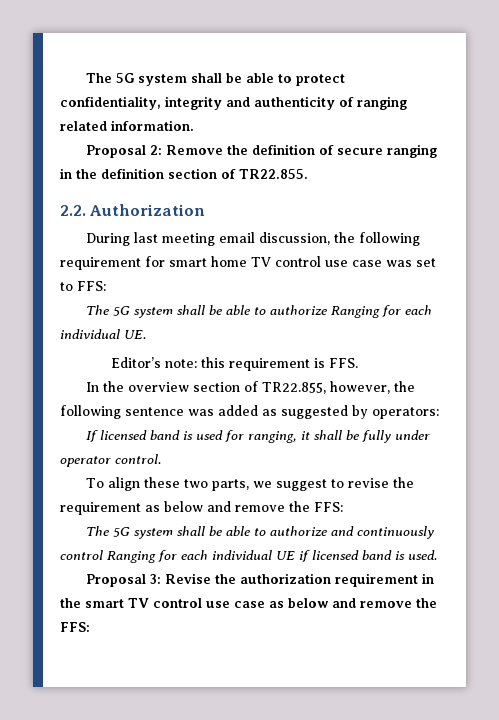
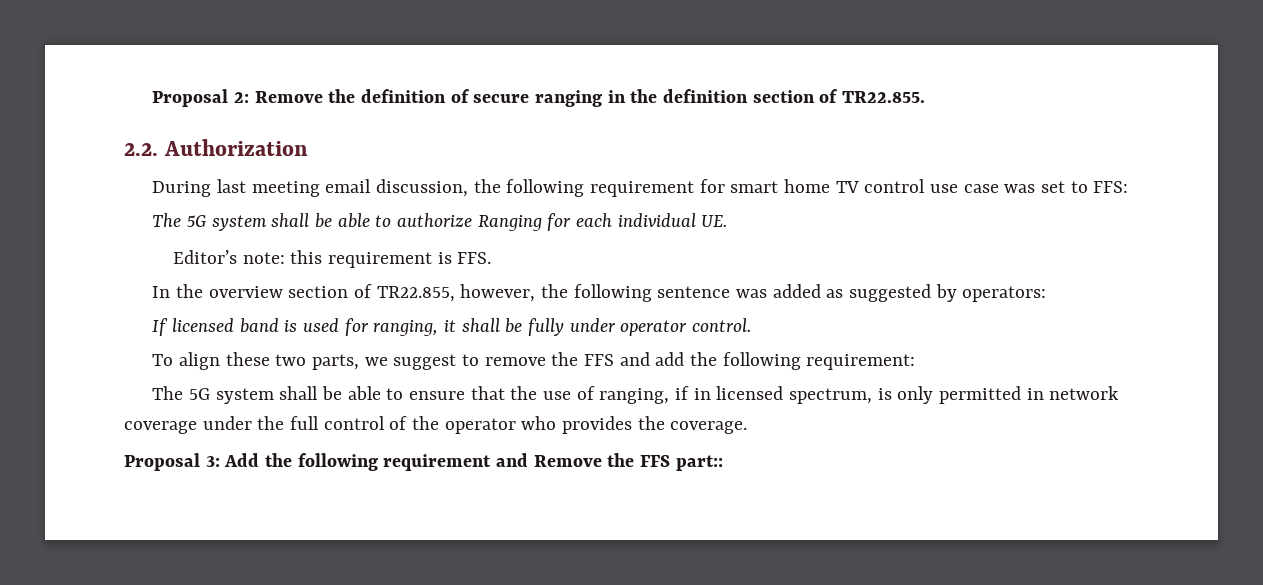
- The 5G system shall be able to protect confidentiality, integrity and authenticity of ranging related information.
- To align these two parts, we suggest to revise the requirement as below and remove the FFS:
- The 5G system shall be able to authorize and continuously control Ranging for each individual UE if licensed band is used.
- Proposal 3: Revise the authorization requirement in the smart TV control use case as below and remove the FFS:
+ To align these two parts, we suggest to remove the FFS and add the following requirement:
+ The 5G system shall be able to ensure that the use of ranging, if in licensed spectrum, is only permitted in network coverage under the full control of the operator who provides the coverage.
+ Proposal 3: Add the following requirement and Remove the FFS part::

